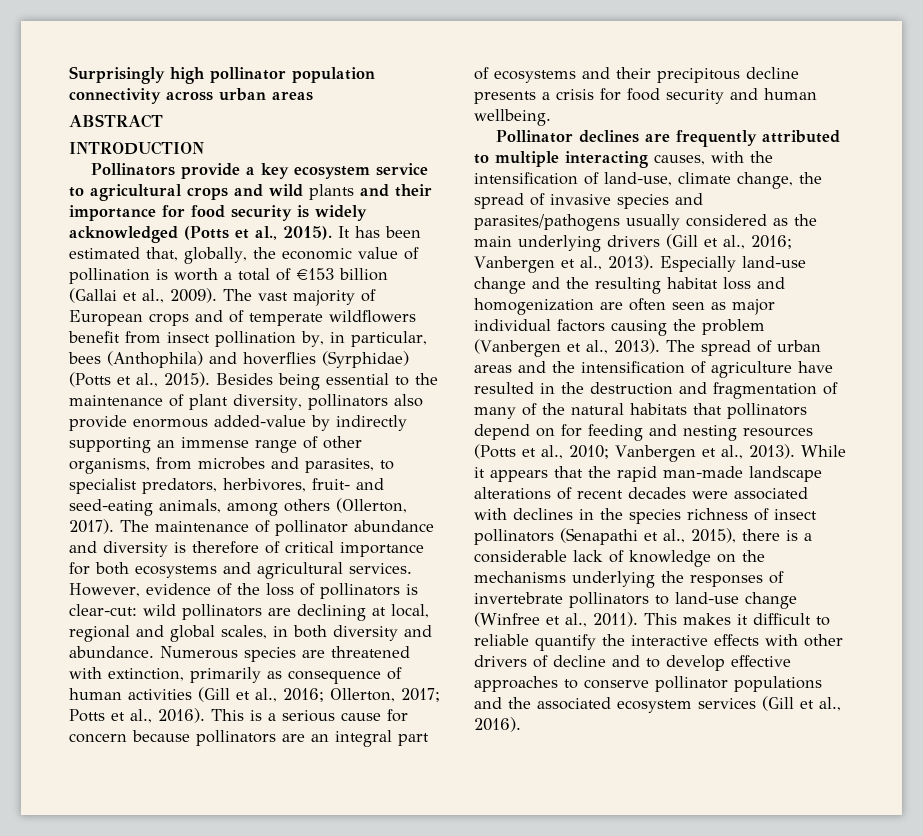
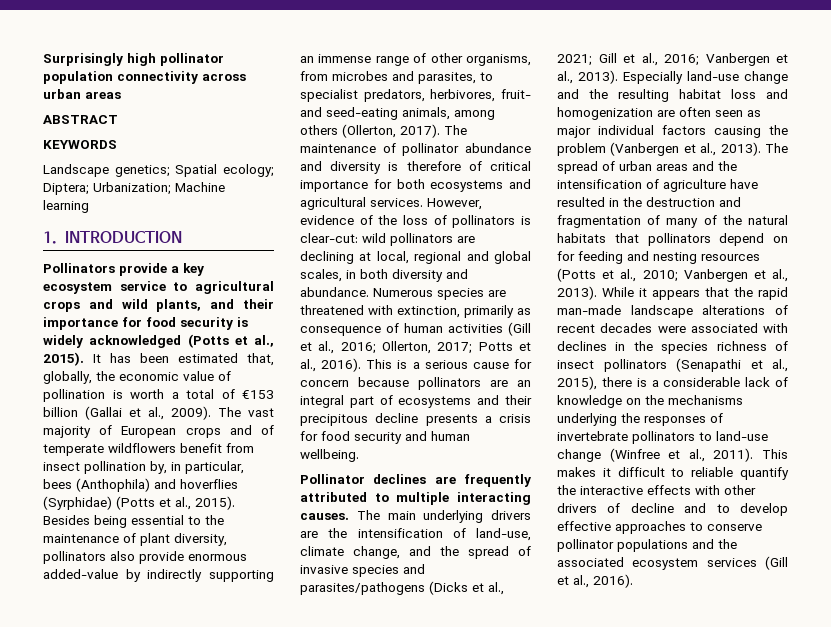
- INTRODUCTION
+ KEYWORDS
+ Landscape genetics; Spatial ecology; Diptera; Urbanization; Machine learning
+ 1. INTRODUCTION
- Pollinators provide a key ecosystem service to agricultural crops and wild plants and their importance for food security is widely acknowledged (Potts et al., 2015).
+ Pollinators provide a key ecosystem service to agricultural crops and wild plants, and their importance for food security is widely acknowledged (Potts et al., 2015).
- Pollinator declines are frequently attributed to multiple interacting causes, with the intensification of land-use, climate change, the spread of invasive species and parasites/pathogens usually considered as the main underlying drivers (Gill et al., 2016; Vanbergen et al., 2013).
+ Pollinator declines are frequently attributed to multiple interacting causes. The main underlying drivers are the intensification of land-use, climate change, and the spread of invasive species and parasites/pathogens (Dicks et al., 2021; Gill et al., 2016; Vanbergen et al., 2013).

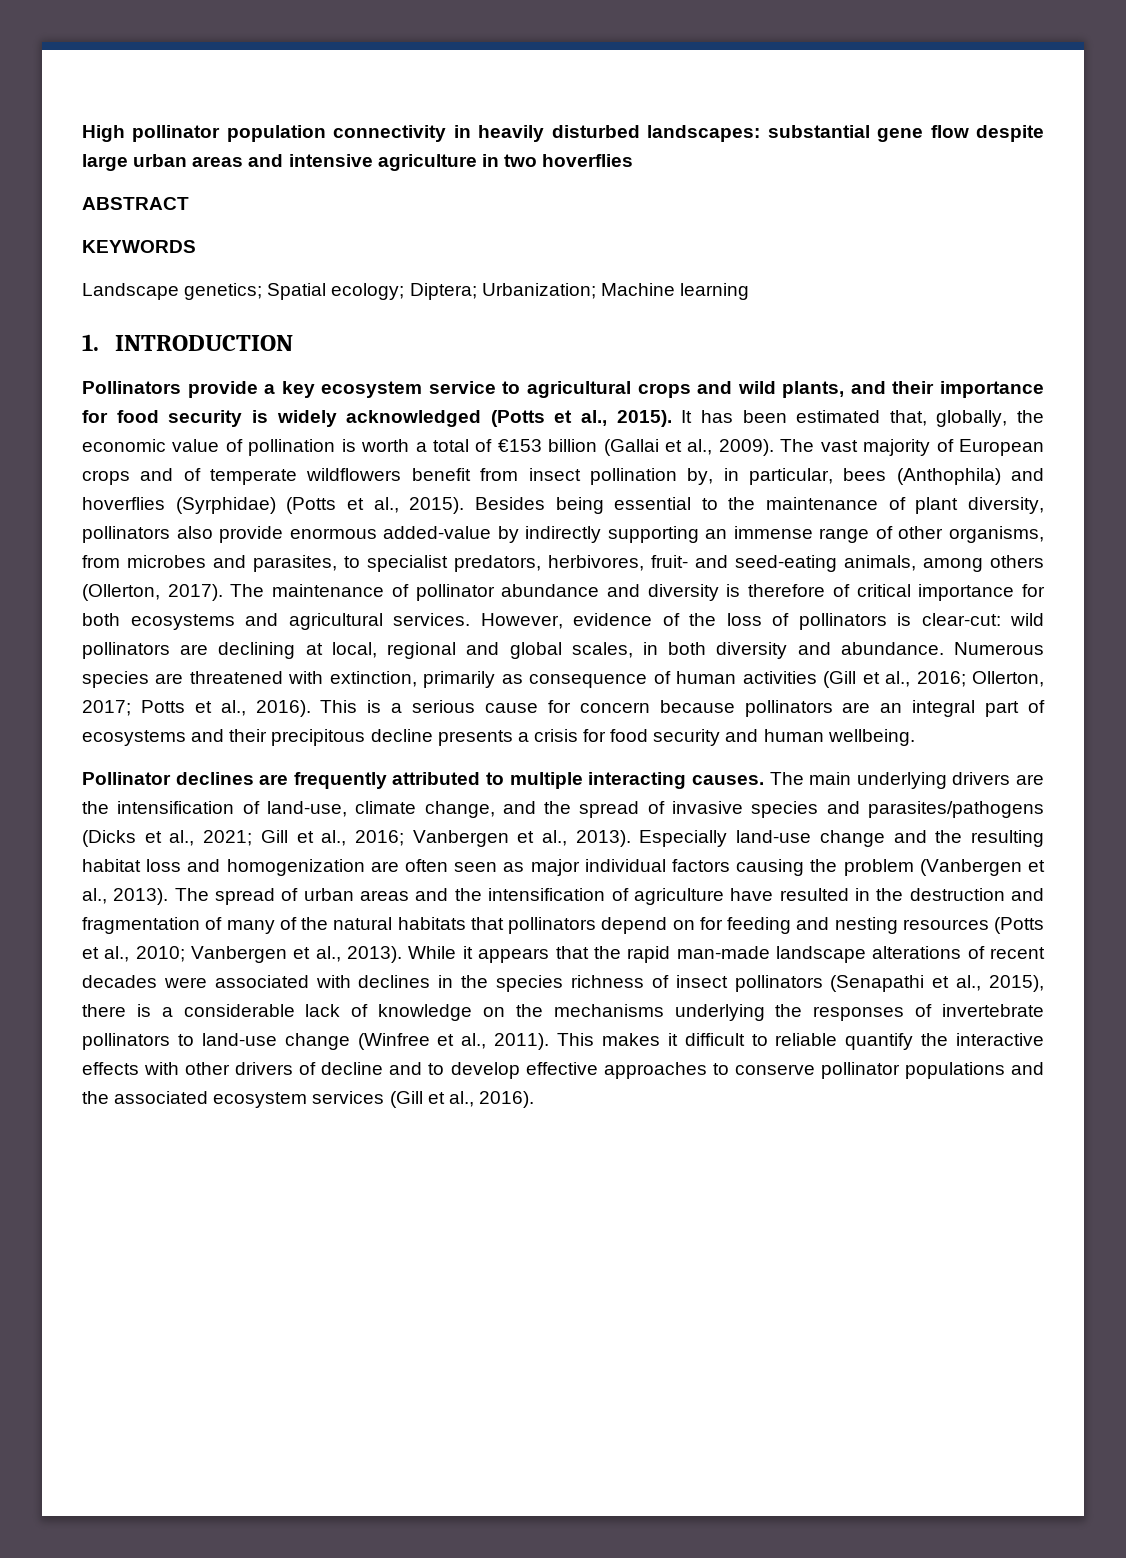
- Surprisingly high pollinator population connectivity across urban areas
+ High pollinator population connectivity in heavily disturbed landscapes: substantial gene flow despite large urban areas and intensive agriculture in two hoverflies

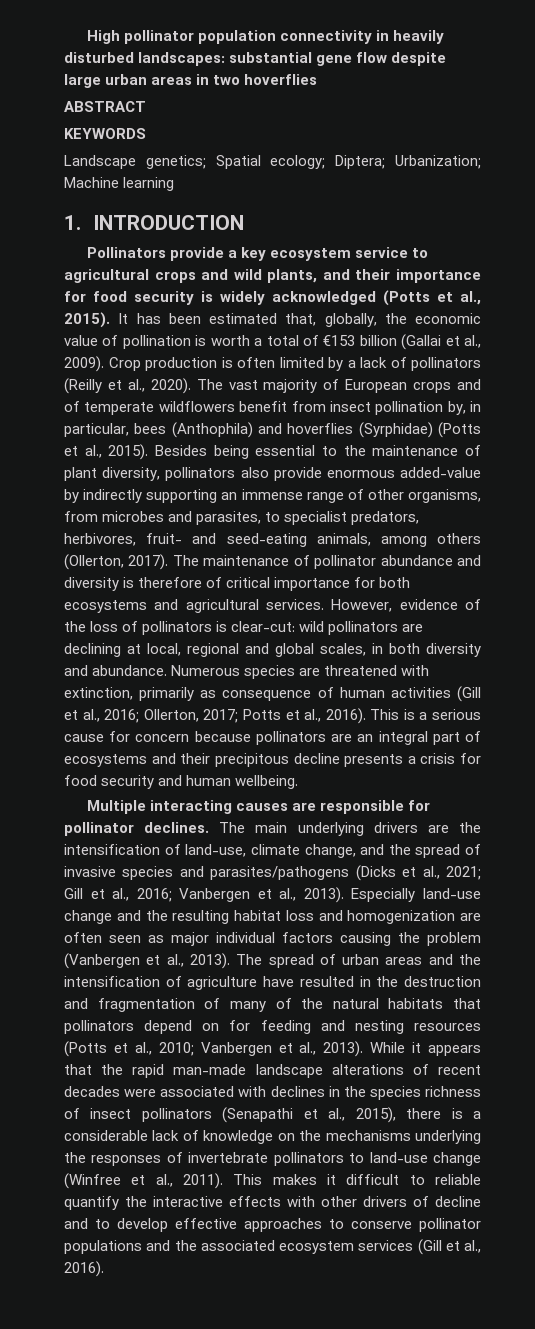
- High pollinator population connectivity in heavily disturbed landscapes: substantial gene flow despite large urban areas and intensive agriculture in two hoverflies
+ High pollinator population connectivity in heavily disturbed landscapes: substantial gene flow despite large urban areas in two hoverflies
+ Crop production is often limited by a lack of pollinators (Reilly et al., 2020).
- Pollinator declines are frequently attributed to multiple interacting causes.
+ Multiple interacting causes are responsible for pollinator declines.

